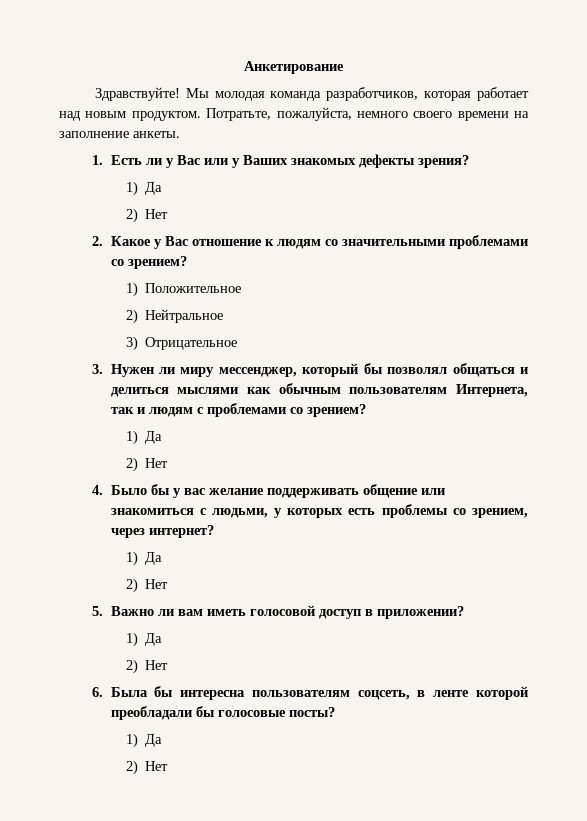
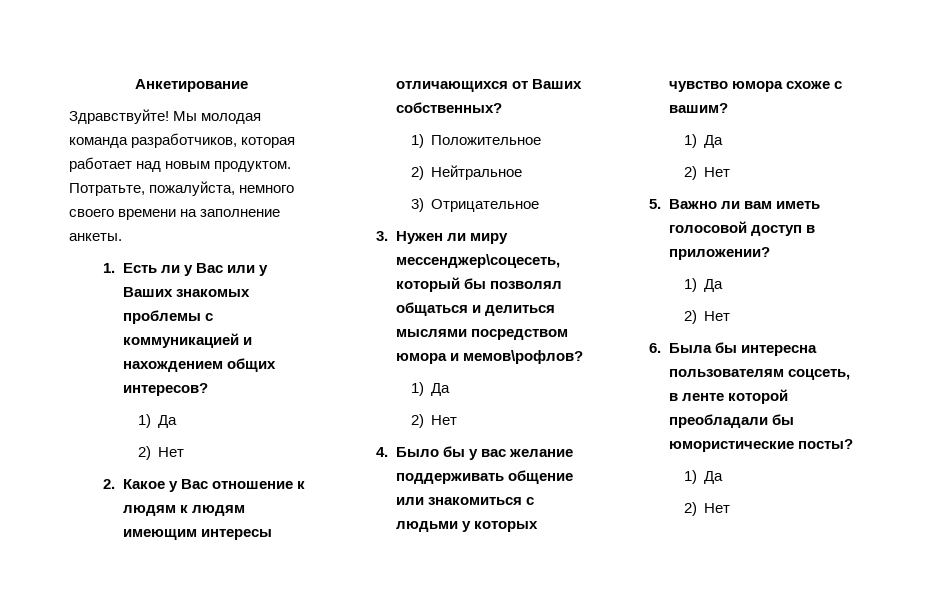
- 1. Есть ли у Вас или у Ваших знакомых дефекты зрения?
+ 1. Есть ли у Вас или у Ваших знакомых проблемы с коммуникацией и нахождением общих интересов?
- 2. Какое у Вас отношение к людям со значительными проблемами со зрением?
+ 2. Какое у Вас отношение к людям к людям имеющим интересы отличающихся от Ваших собственных?
- 3. Нужен ли миру мессенджер, который бы позволял общаться и делиться мыслями как обычным пользователям Интернета, так и людям с проблемами со зрением?
+ 3. Нужен ли миру мессенджер\соцесеть, который бы позволял общаться и делиться мыслями посредством юмора и мемов\рофлов?
- 4. Было бы у вас желание поддерживать общение или знакомиться с людьми, у которых есть проблемы со зрением, через интернет?
+ 4. Было бы у вас желание поддерживать общение или знакомиться с людьми у которых чувство юмора схоже с вашим?
- 6. Была бы интересна пользователям соцсеть, в ленте которой преобладали бы голосовые посты?
+ 6. Была бы интересна пользователям соцсеть, в ленте которой преобладали бы юмористические посты?

